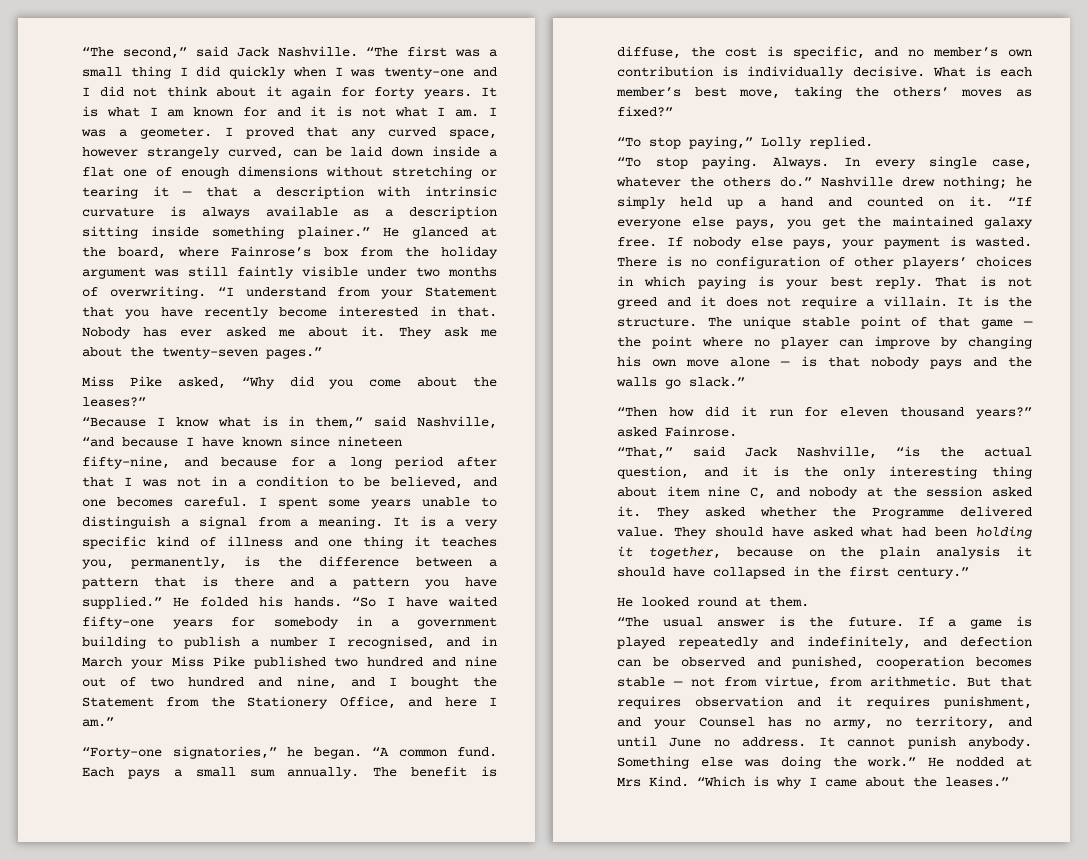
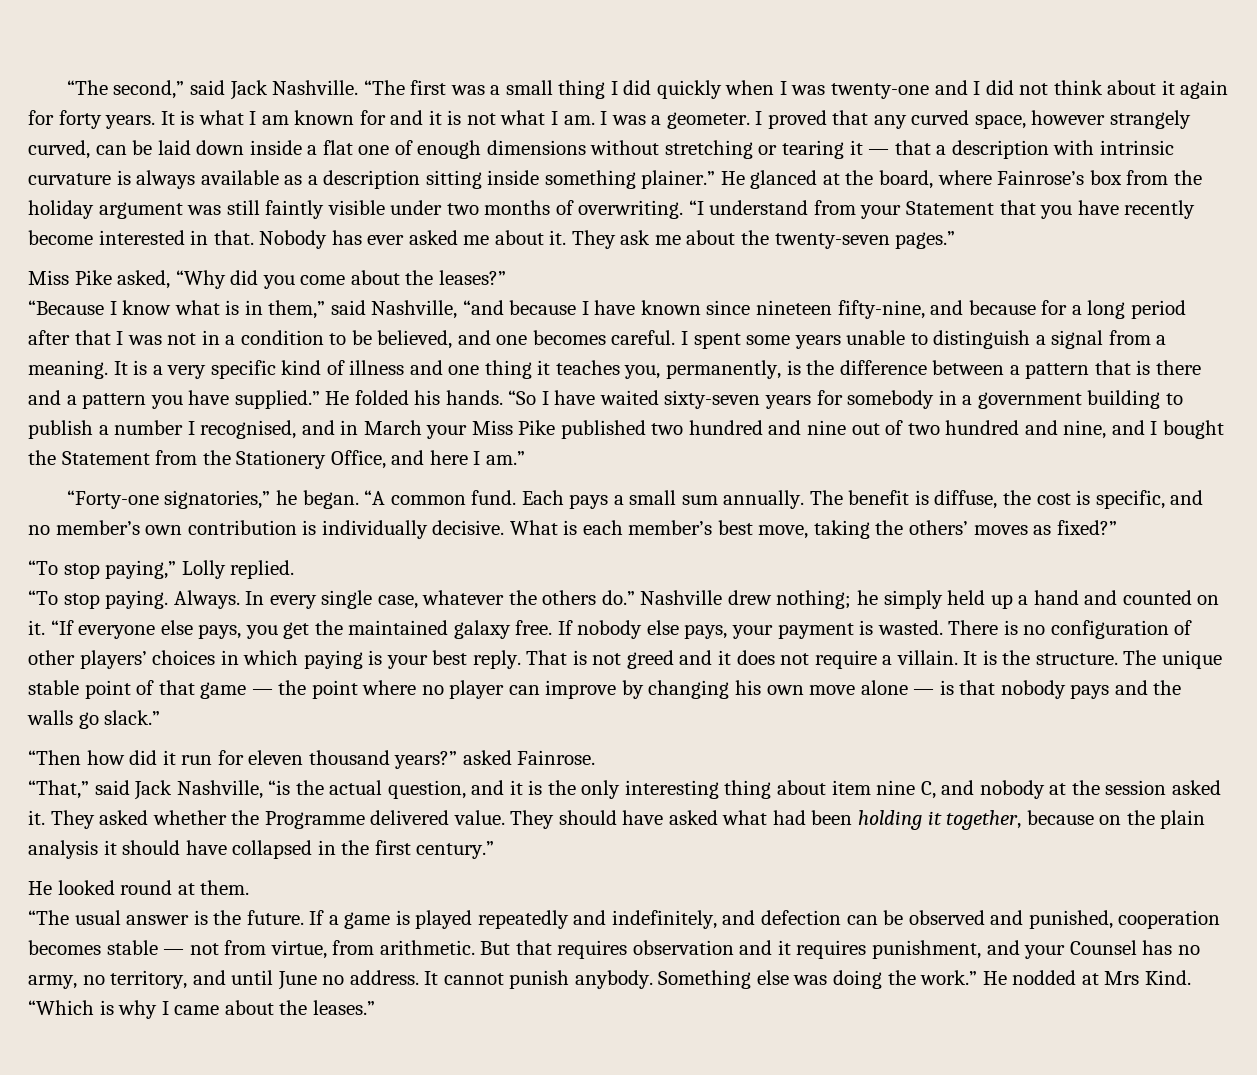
- “So I have waited fifty-one years for somebody in a government building to publish a number I recognised, and in March your Miss Pike published two hundred and nine out of two hundred and nine, and I bought the Statement from the Stationery Office, and here I am.”
+ “So I have waited sixty-seven years for somebody in a government building to publish a number I recognised, and in March your Miss Pike published two hundred and nine out of two hundred and nine, and I bought the Statement from the Stationery Office, and here I am.”

